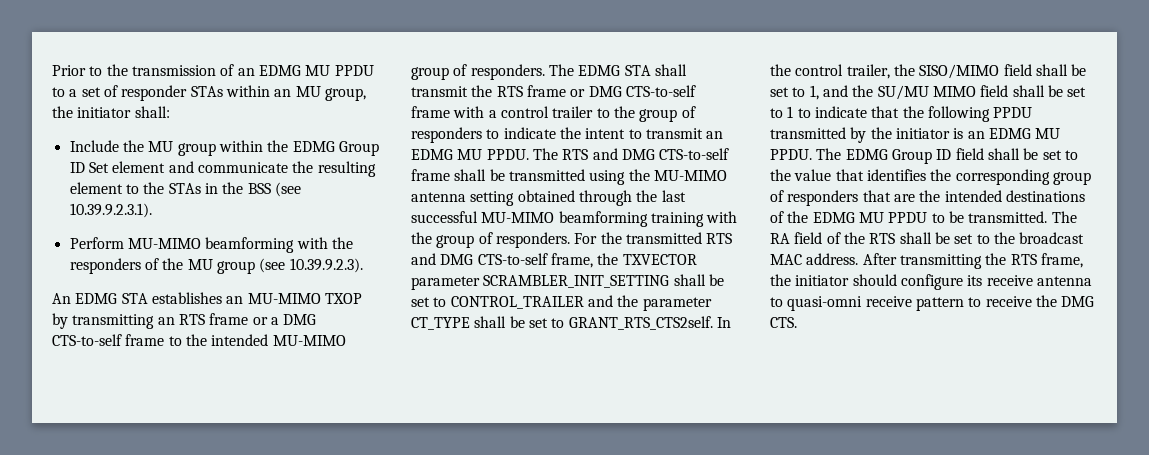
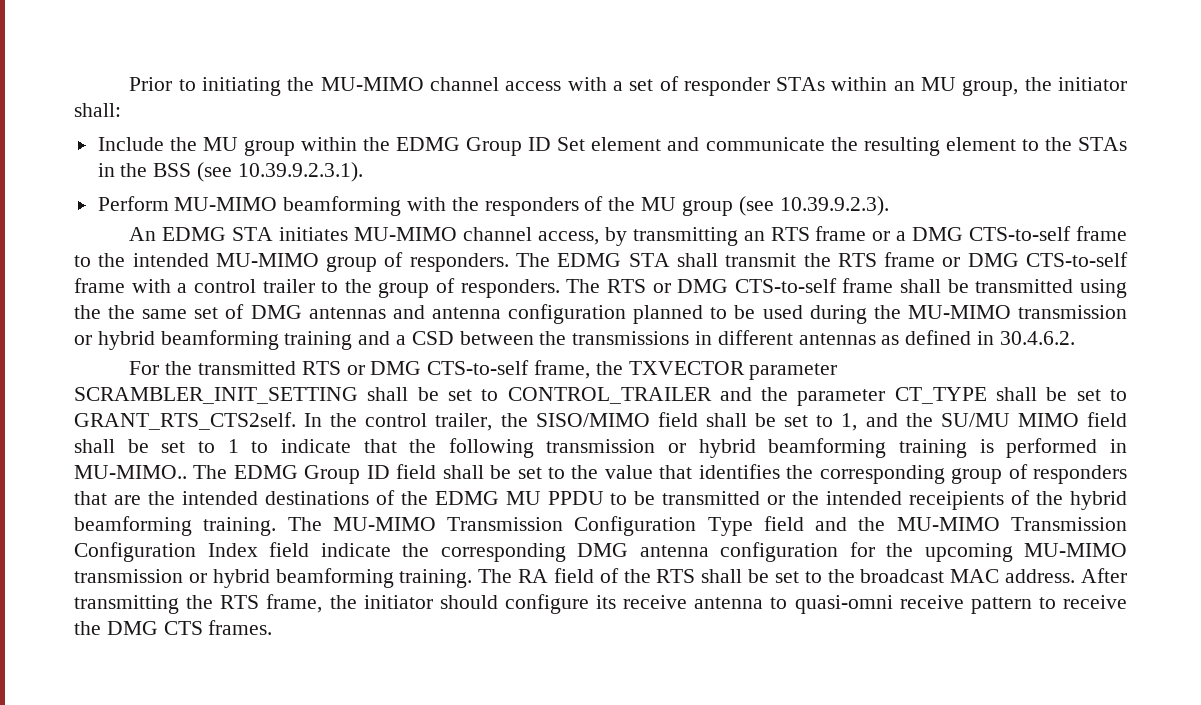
- Prior to the transmission of an EDMG MU PPDU to a set of responder STAs within an MU group, the initiator shall:
+ Prior to initiating the MU-MIMO channel access with a set of responder STAs within an MU group, the initiator shall:
- An EDMG STA establishes an MU-MIMO TXOP by transmitting an RTS frame or a DMG CTS-to-self frame to the intended MU-MIMO group of responders.
+ An EDMG STA initiates MU-MIMO channel access, by transmitting an RTS frame or a DMG CTS-to-self frame to the intended MU-MIMO group of responders.
- The EDMG STA shall transmit the RTS frame or DMG CTS-to-self frame with a control trailer to the group of responders to indicate the intent to transmit an EDMG MU PPDU.
+ The EDMG STA shall transmit the RTS frame or DMG CTS-to-self frame with a control trailer to the group of responders.
- The RTS and DMG CTS-to-self frame shall be transmitted using the MU-MIMO antenna setting obtained through the last successful MU-MIMO beamforming training with the group of responders. For the transmitted RTS and DMG CTS-to-self frame, the TXVECTOR parameter SCRAMBLER_INIT_SETTING shall be set to CONTROL_TRAILER and the parameter CT_TYPE shall be set to GRANT_RTS_CTS2self.
+ The RTS or DMG CTS-to-self frame shall be transmitted using the the same set of DMG antennas and antenna configuration planned to be used during the MU-MIMO transmission or hybrid beamforming training and a CSD between the transmissions in different antennas as defined in 30.4.6.2.
+ For the transmitted RTS or DMG CTS-to-self frame, the TXVECTOR parameter SCRAMBLER_INIT_SETTING shall be set to CONTROL_TRAILER and the parameter CT_TYPE shall be set to GRANT_RTS_CTS2self.
- In the control trailer, the SISO/MIMO field shall be set to 1, and the SU/MU MIMO field shall be set to 1 to indicate that the following PPDU transmitted by the initiator is an EDMG MU PPDU.
+ In the control trailer, the SISO/MIMO field shall be set to 1, and the SU/MU MIMO field shall be set to 1 to indicate that the following transmission or hybrid beamforming training is performed in MU-MIMO..
- The EDMG Group ID field shall be set to the value that identifies the corresponding group of responders that are the intended destinations of the EDMG MU PPDU to be transmitted.
+ The EDMG Group ID field shall be set to the value that identifies the corresponding group of responders that are the intended destinations of the EDMG MU PPDU to be transmitted or the intended receipients of the hybrid beamforming training. The MU-MIMO Transmission Configuration Type field and the MU-MIMO Transmission Configuration Index field indicate the corresponding DMG antenna configuration for the upcoming MU-MIMO transmission or hybrid beamforming training.
- After transmitting the RTS frame, the initiator should configure its receive antenna to quasi-omni receive pattern to receive the DMG CTS.
+ After transmitting the RTS frame, the initiator should configure its receive antenna to quasi-omni receive pattern to receive the DMG CTS frames.

